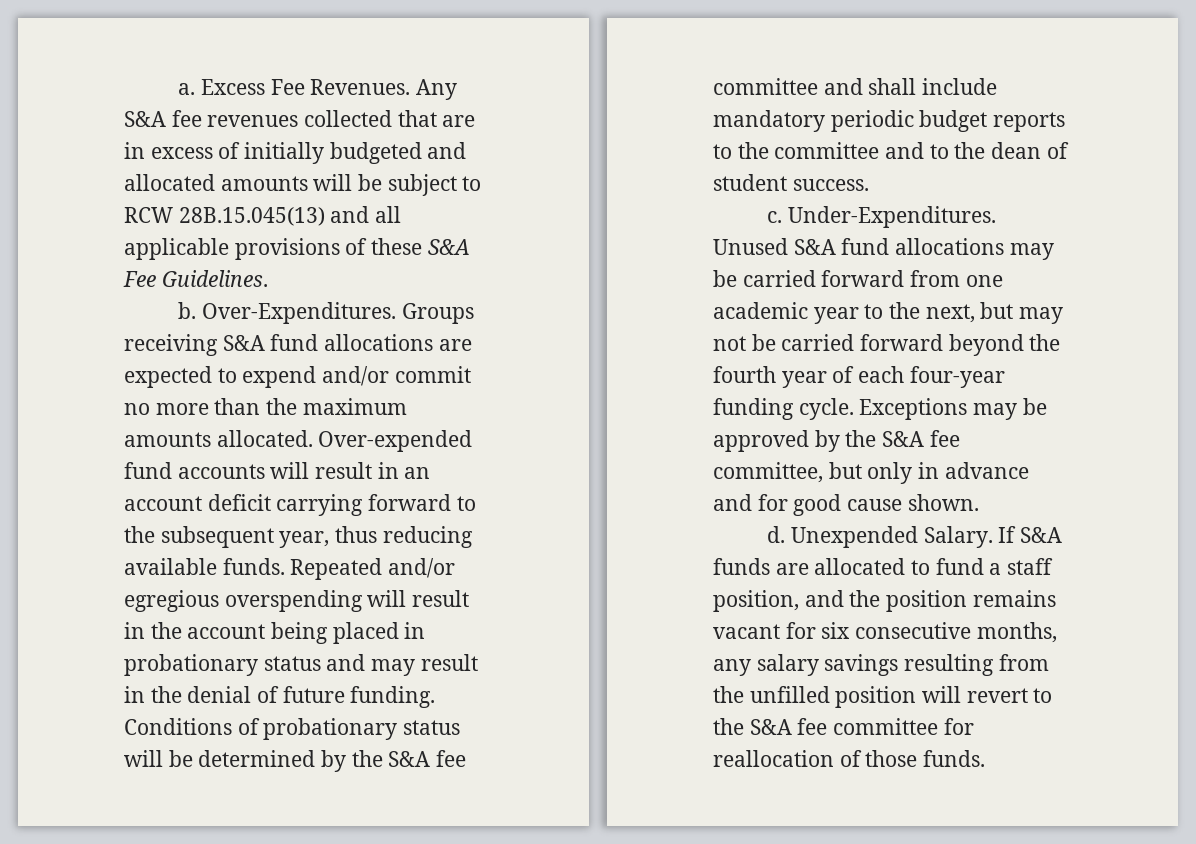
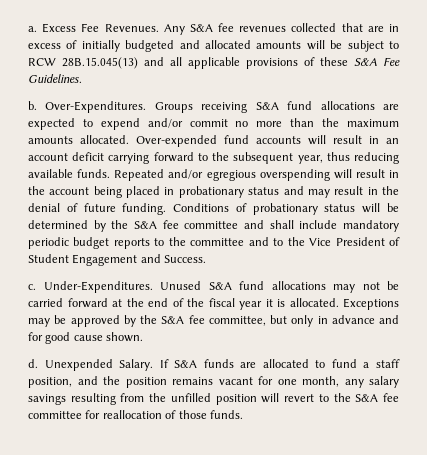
- Conditions of probationary status will be determined by the S&A fee committee and shall include mandatory periodic budget reports to the committee and to the dean of student success.
+ Conditions of probationary status will be determined by the S&A fee committee and shall include mandatory periodic budget reports to the committee and to the Vice President of Student Engagement and Success.
- Unused S&A fund allocations may be carried forward from one academic year to the next, but may not be carried forward beyond the fourth year of each four-year funding cycle.
+ Unused S&A fund allocations may not be carried forward at the end of the fiscal year it is allocated.
- If S&A funds are allocated to fund a staff position, and the position remains vacant for six consecutive months, any salary savings resulting from the unfilled position will revert to the S&A fee committee for reallocation of those funds.
+ If S&A funds are allocated to fund a staff position, and the position remains vacant for one month, any salary savings resulting from the unfilled position will revert to the S&A fee committee for reallocation of those funds.

